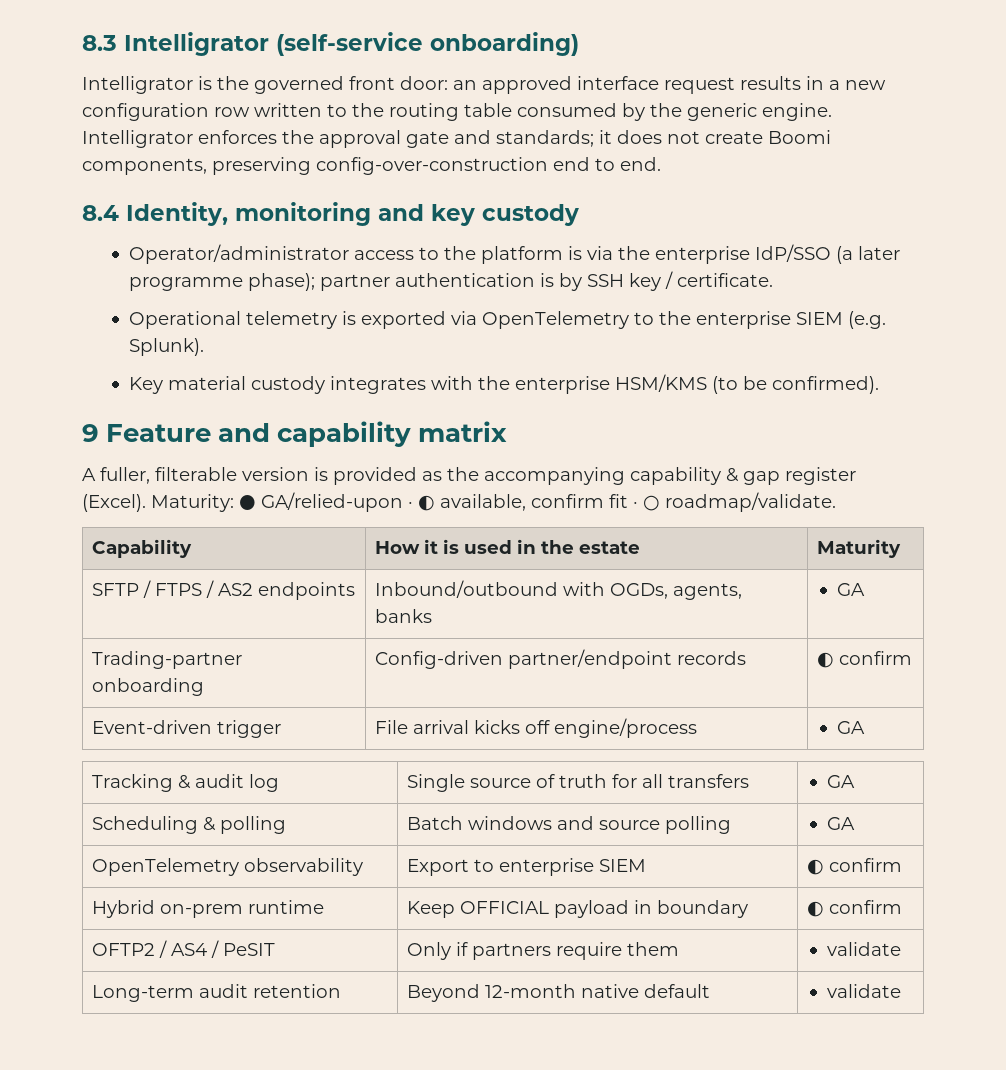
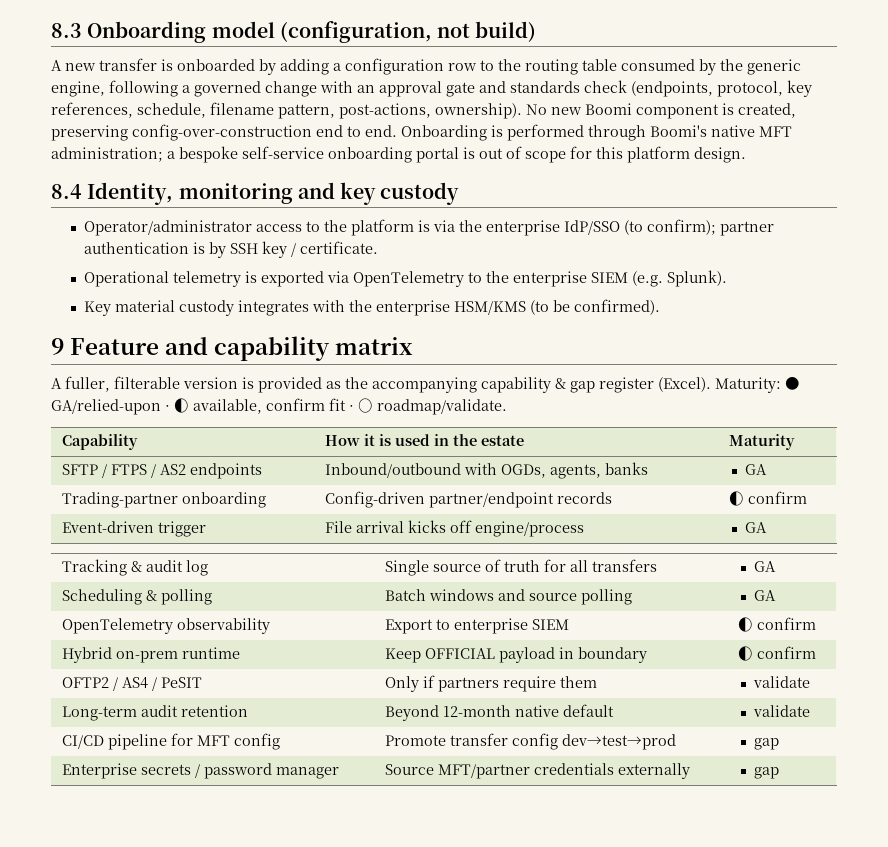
- 8.3 Intelligrator (self-service onboarding)
- Intelligrator is the governed front door: an approved interface request results in a new configuration row written to the routing table consumed by the generic engine. Intelligrator enforces the approval gate and standards; it does not create Boomi components, preserving config-over-construction end to end.
+ 8.3 Onboarding model (configuration, not build)
+ A new transfer is onboarded by adding a configuration row to the routing table consumed by the generic engine, following a governed change with an approval gate and standards check (endpoints, protocol, key references, schedule, filename pattern, post-actions, ownership). No new Boomi component is created, preserving config-over-construction end to end. Onboarding is performed through Boomi's native MFT administration; a bespoke self-service onboarding portal is out of scope for this platform design.
- Operator/administrator access to the platform is via the enterprise IdP/SSO (a later programme phase); partner authentication is by SSH key / certificate.
+ Operator/administrator access to the platform is via the enterprise IdP/SSO (to confirm); partner authentication is by SSH key / certificate.
+ CI/CD pipeline for MFT config | Promote transfer config dev→test→prod | gap
+ Enterprise secrets / password manager | Source MFT/partner credentials externally | gap

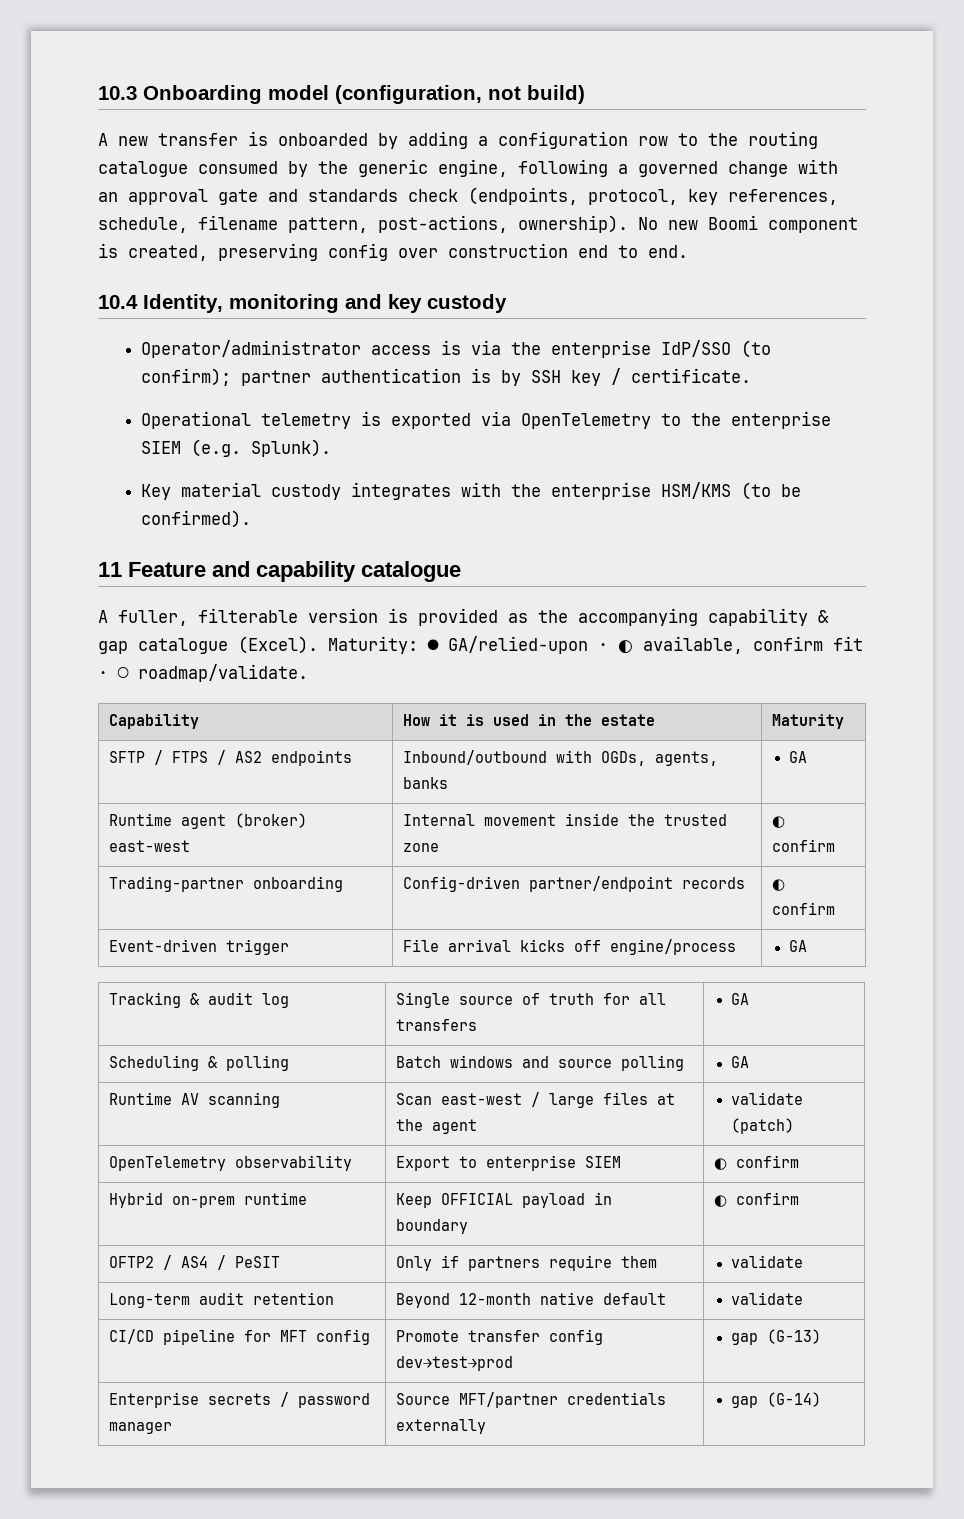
- 8.3 Onboarding model (configuration, not build)
+ 10.3 Onboarding model (configuration, not build)
- A new transfer is onboarded by adding a configuration row to the routing table consumed by the generic engine, following a governed change with an approval gate and standards check (endpoints, protocol, key references, schedule, filename pattern, post-actions, ownership).
+ A new transfer is onboarded by adding a configuration row to the routing catalogue consumed by the generic engine, following a governed change with an approval gate and standards check (endpoints, protocol, key references, schedule, filename pattern, post-actions, ownership).
- No new Boomi component is created, preserving config-over-construction end to end. Onboarding is performed through Boomi's native MFT administration; a bespoke self-service onboarding portal is out of scope for this platform design.
- 8.4 Identity, monitoring and key custody
+ No new Boomi component is created, preserving config over construction end to end.
+ 10.4 Identity, monitoring and key custody
- Operator/administrator access to the platform is via the enterprise IdP/SSO (to confirm); partner authentication is by SSH key / certificate.
+ Operator/administrator access is via the enterprise IdP/SSO (to confirm); partner authentication is by SSH key / certificate.
- 9 Feature and capability matrix
+ 11 Feature and capability catalogue
- A fuller, filterable version is provided as the accompanying capability & gap register (Excel).
+ A fuller, filterable version is provided as the accompanying capability & gap catalogue (Excel).
+ Runtime agent (broker) east-west | Internal movement inside the trusted zone | ◐ confirm
+ Runtime AV scanning | Scan east-west / large files at the agent | validate (patch)
- CI/CD pipeline for MFT config | Promote transfer config dev→test→prod | gap
+ CI/CD pipeline for MFT config | Promote transfer config dev→test→prod | gap (G-13)
- Enterprise secrets / password manager | Source MFT/partner credentials externally | gap
+ Enterprise secrets / password manager | Source MFT/partner credentials externally | gap (G-14)

